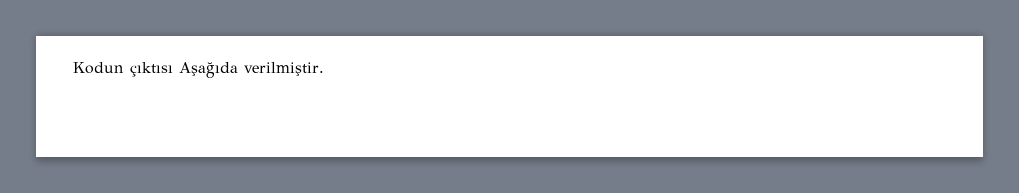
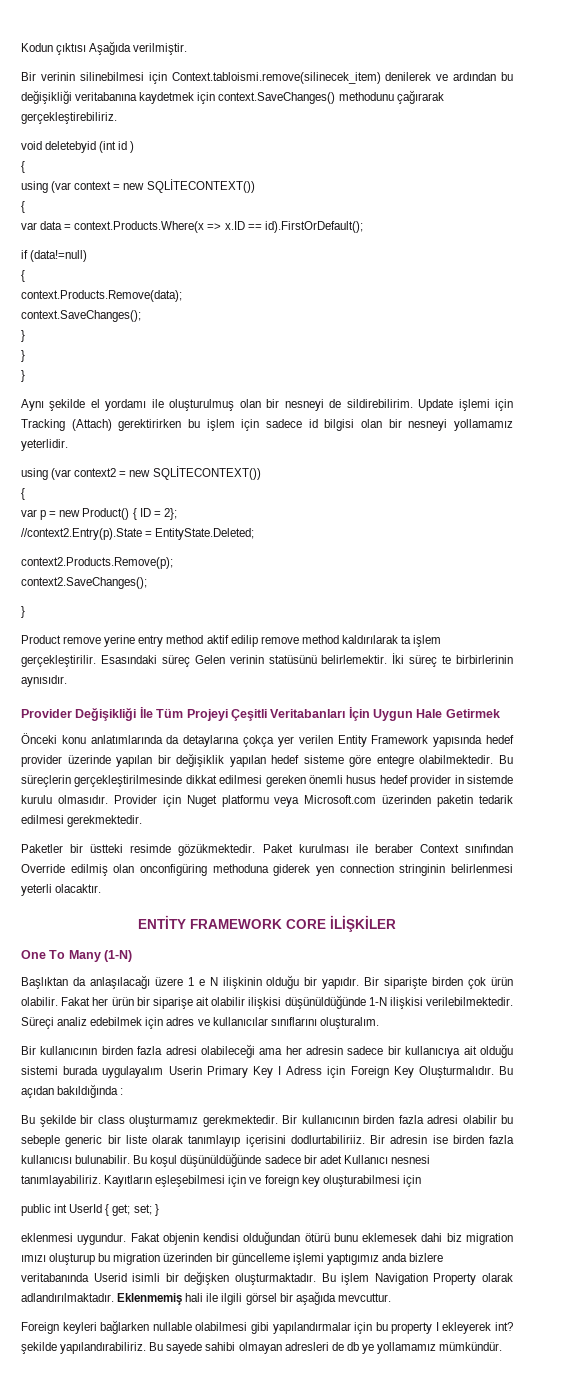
+ Bir verinin silinebilmesi için Context.tabloismi.remove(silinecek_item) denilerek ve ardından bu değişikliği veritabanına kaydetmek için context.SaveChanges() methodunu çağırarak gerçekleştirebiliriz.
+ void deletebyid (int id )
+ {
+ using (var context = new SQLİTECONTEXT())
+ {
+ var data = context.Products.Where(x => x.ID == id).FirstOrDefault();
+ if (data!=null)
+ {
+ context.Products.Remove(data);
+ context.SaveChanges();
+ }
+ }
+ }
+ Aynı şekilde el yordamı ile oluşturulmuş olan bir nesneyi de sildirebilirim. Update işlemi için Tracking (Attach) gerektirirken bu işlem için sadece id bilgisi olan bir nesneyi yollamamız yeterlidir.
+ using (var context2 = new SQLİTECONTEXT())
+ {
+ var p = new Product() { ID = 2};
+ //context2.Entry(p).State = EntityState.Deleted;
+ context2.Products.Remove(p);
+ context2.SaveChanges();
+ }
+ Product remove yerine entry method aktif edilip remove method kaldırılarak ta işlem gerçekleştirilir. Esasındaki süreç Gelen verinin statüsünü belirlemektir. İki süreç te birbirlerinin aynısıdır.
+ Provider Değişikliği İle Tüm Projeyi Çeşitli Veritabanları İçin Uygun Hale Getirmek
+ Önceki konu anlatımlarında da detaylarına çokça yer verilen Entity Framework yapısında hedef provider üzerinde yapılan bir değişiklik yapılan hedef sisteme göre entegre olabilmektedir. Bu süreçlerin gerçekleştirilmesinde dikkat edilmesi gereken önemli husus hedef provider in sistemde kurulu olmasıdır. Provider için Nuget platformu veya Microsoft.com üzerinden paketin tedarik edilmesi gerekmektedir.
+ Paketler bir üstteki resimde gözükmektedir. Paket kurulması ile beraber Context sınıfından Override edilmiş olan onconfigüring methoduna giderek yen connection stringinin belirlenmesi yeterli olacaktır.
+ ENTİTY FRAMEWORK CORE İLİŞKİLER
+ One To Many (1-N)
+ Başlıktan da anlaşılacağı üzere 1 e N ilişkinin olduğu bir yapıdır. Bir siparişte birden çok ürün olabilir. Fakat her ürün bir siparişe ait olabilir ilişkisi düşünüldüğünde 1-N ilişkisi verilebilmektedir. Süreçi analiz edebilmek için adres ve kullanıcılar sınıflarını oluşturalım.
+ Bir kullanıcının birden fazla adresi olabileceği ama her adresin sadece bir kullanıcıya ait olduğu sistemi burada uygulayalım Userin Primary Key I Adress için Foreign Key Oluşturmalıdır. Bu açıdan bakıldığında :
+ Bu şekilde bir class oluşturmamız gerekmektedir. Bir kullanıcının birden fazla adresi olabilir bu sebeple generic bir liste olarak tanımlayıp içerisini dodlurtabiliriiz. Bir adresin ise birden fazla kullanıcısı bulunabilir. Bu koşul düşünüldüğünde sadece bir adet Kullanıcı nesnesi tanımlayabiliriz. Kayıtların eşleşebilmesi için ve foreign key oluşturabilmesi için
+ public int UserId { get; set; }
+ eklenmesi uygundur. Fakat objenin kendisi olduğundan ötürü bunu eklemesek dahi biz migration ımızı oluşturup bu migration üzerinden bir güncelleme işlemi yaptıgımız anda bizlere veritabanında Userid isimli bir değişken oluşturmaktadır. Bu işlem Navigation Property olarak adlandırılmaktadır. Eklenmemiş hali ile ilgili görsel bir aşağıda mevcuttur.
+ Foreign keyleri bağlarken nullable olabilmesi gibi yapılandırmalar için bu property I ekleyerek int? şekilde yapılandırabiliriz. Bu sayede sahibi olmayan adresleri de db ye yollamamız mümkündür.

